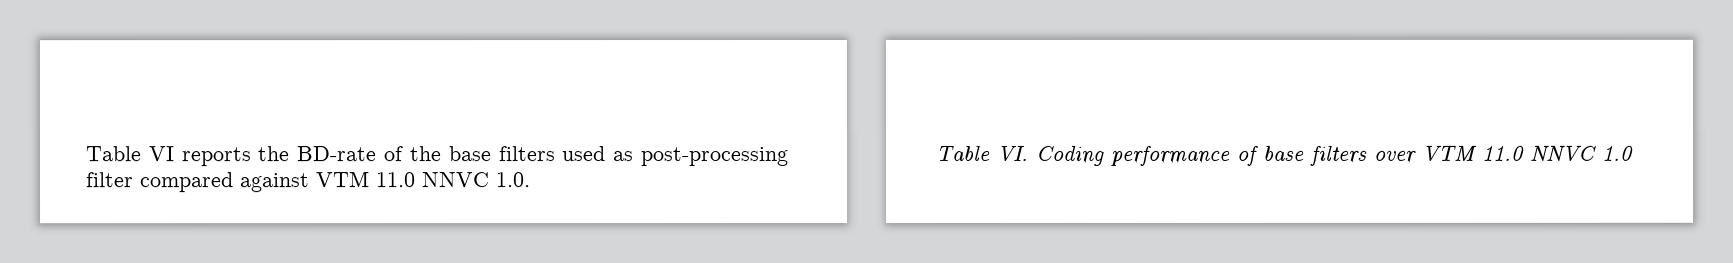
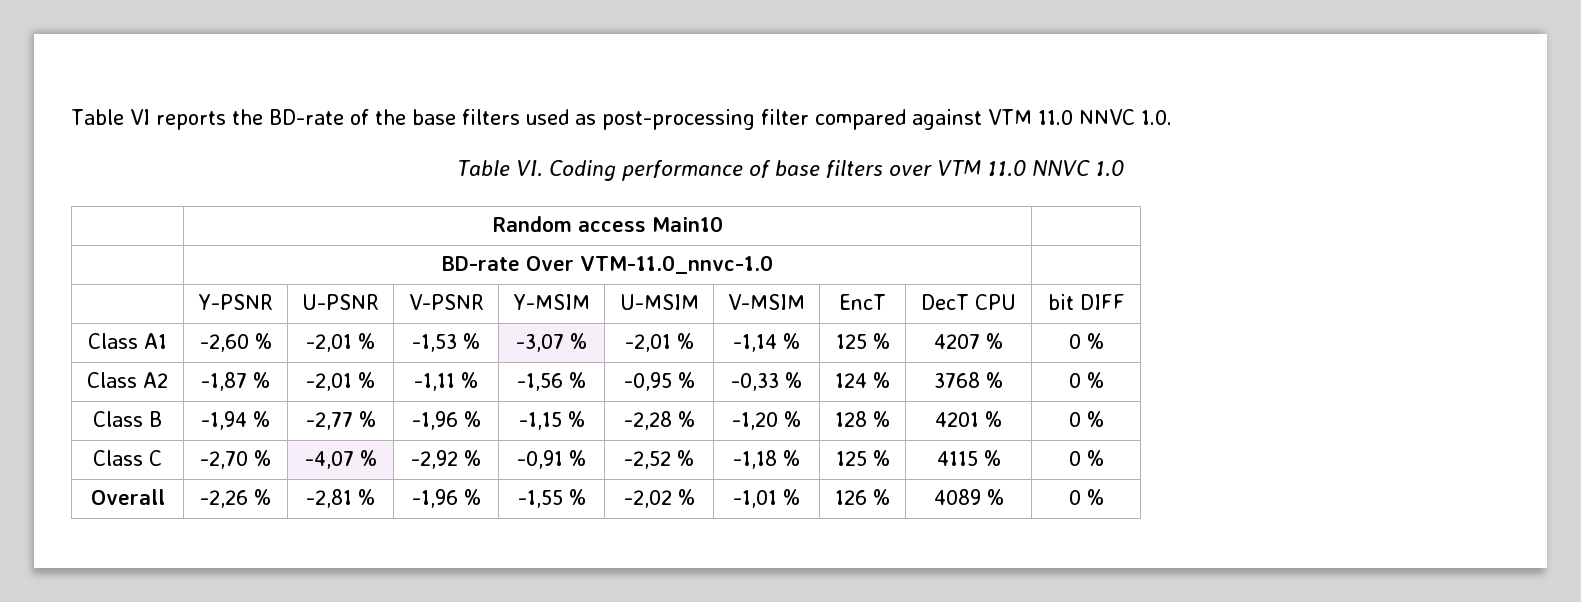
+ | Random access Main10 |
+ | BD-rate Over VTM-11.0_nnvc-1.0 |
+ | Y-PSNR | U-PSNR | V-PSNR | Y-MSIM | U-MSIM | V-MSIM | EncT | DecT CPU | bit DIFF
+ Class A1 | -2,60 % | -2,01 % | -1,53 % | -3,07 % | -2,01 % | -1,14 % | 125 % | 4207 % | 0 %
+ Class A2 | -1,87 % | -2,01 % | -1,11 % | -1,56 % | -0,95 % | -0,33 % | 124 % | 3768 % | 0 %
+ Class B | -1,94 % | -2,77 % | -1,96 % | -1,15 % | -2,28 % | -1,20 % | 128 % | 4201 % | 0 %
+ Class C | -2,70 % | -4,07 % | -2,92 % | -0,91 % | -2,52 % | -1,18 % | 125 % | 4115 % | 0 %
+ Overall | -2,26 % | -2,81 % | -1,96 % | -1,55 % | -2,02 % | -1,01 % | 126 % | 4089 % | 0 %

